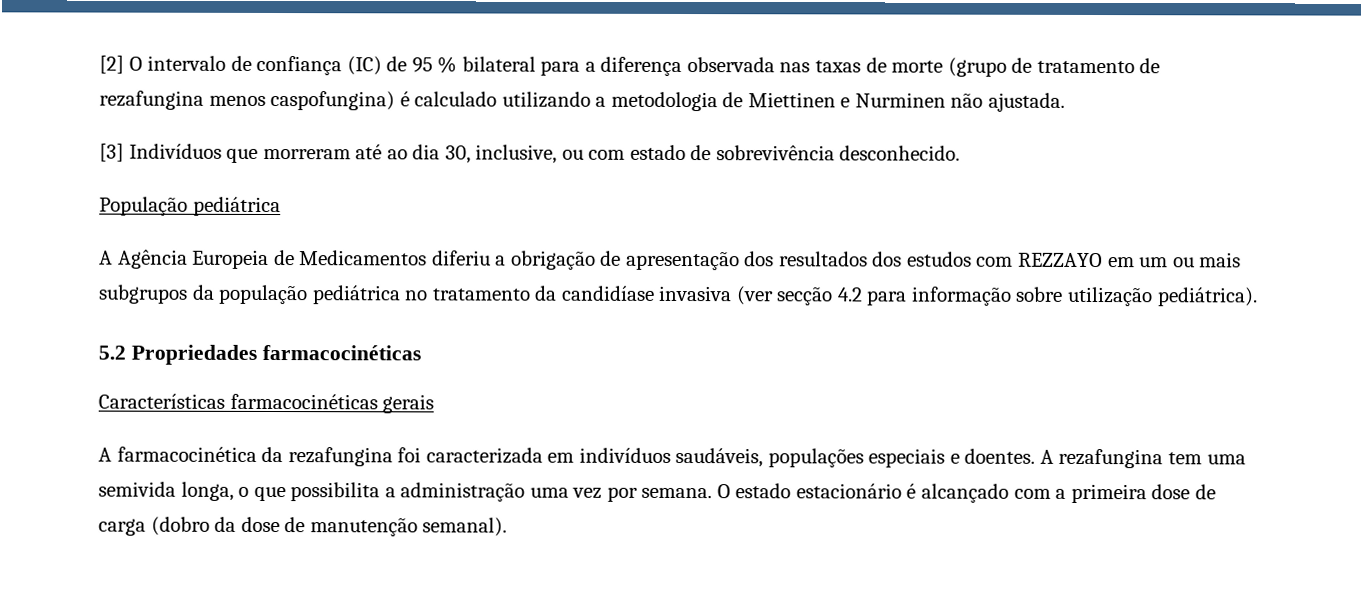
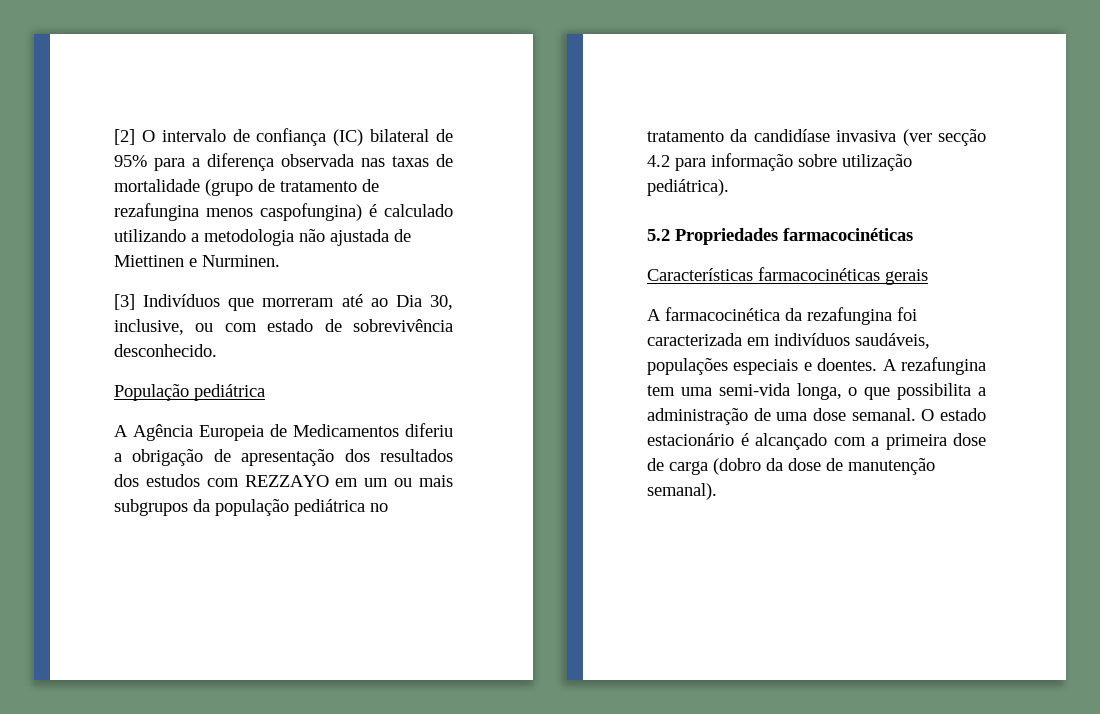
- [2] O intervalo de confiança (IC) de 95 % bilateral para a diferença observada nas taxas de morte (grupo de tratamento de rezafungina menos caspofungina) é calculado utilizando a metodologia de Miettinen e Nurminen não ajustada.
+ [2] O intervalo de confiança (IC) bilateral de 95% para a diferença observada nas taxas de mortalidade (grupo de tratamento de rezafungina menos caspofungina) é calculado utilizando a metodologia não ajustada de Miettinen e Nurminen.
- [3] Indivíduos que morreram até ao dia 30, inclusive, ou com estado de sobrevivência desconhecido.
+ [3] Indivíduos que morreram até ao Dia 30, inclusive, ou com estado de sobrevivência desconhecido.
- A rezafungina tem uma semivida longa, o que possibilita a administração uma vez por semana.
+ A rezafungina tem uma semi-vida longa, o que possibilita a administração de uma dose semanal.

